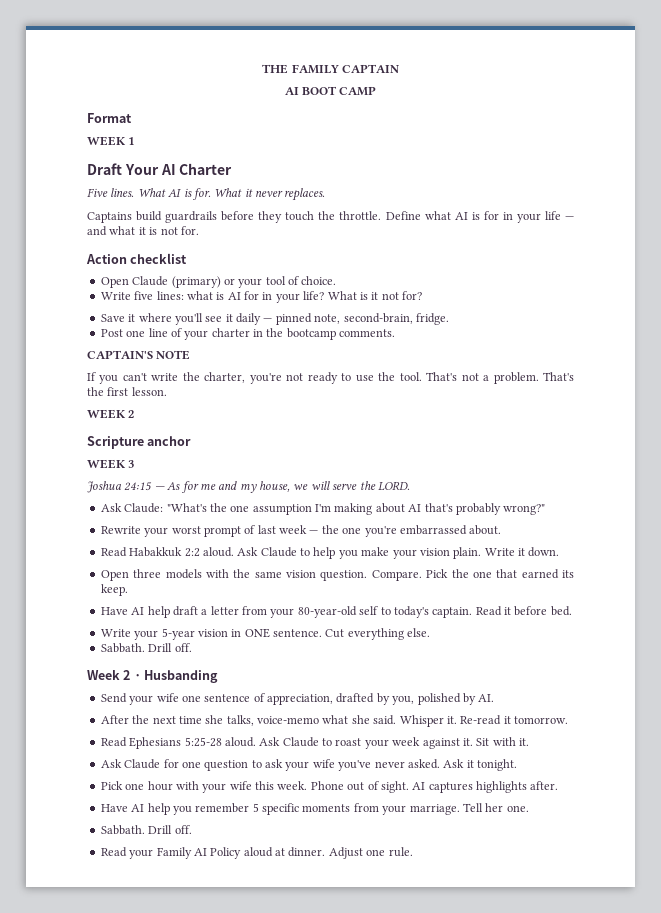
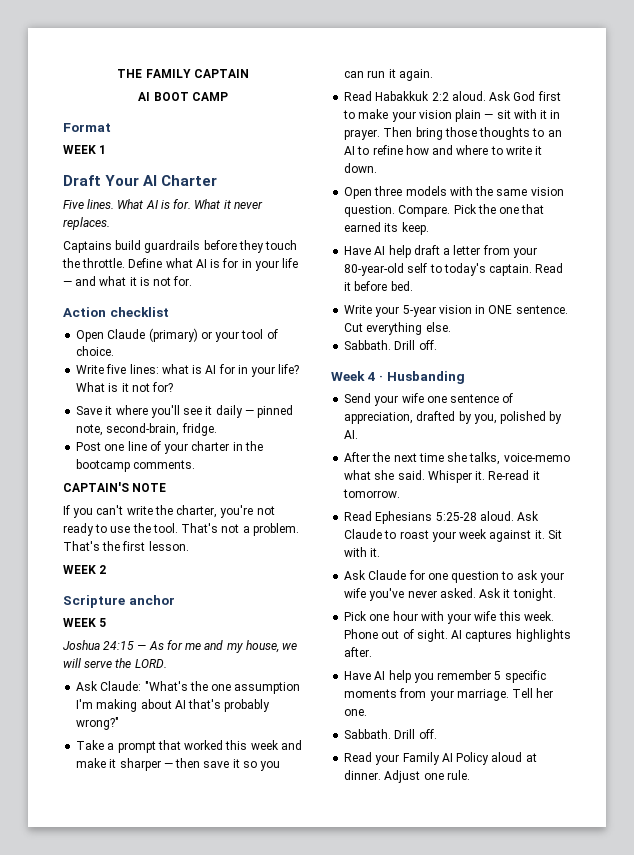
- WEEK 3
+ WEEK 5
- Rewrite your worst prompt of last week — the one you're embarrassed about.
+ Take a prompt that worked this week and make it sharper — then save it so you can run it again.
- Ask Claude to help you make your vision plain. Write it down.
+ Ask God first to make your vision plain — sit with it in prayer. Then bring those thoughts to an AI to refine how and where to write it down.
- Week 2 · Husbanding
+ Week 4 · Husbanding

